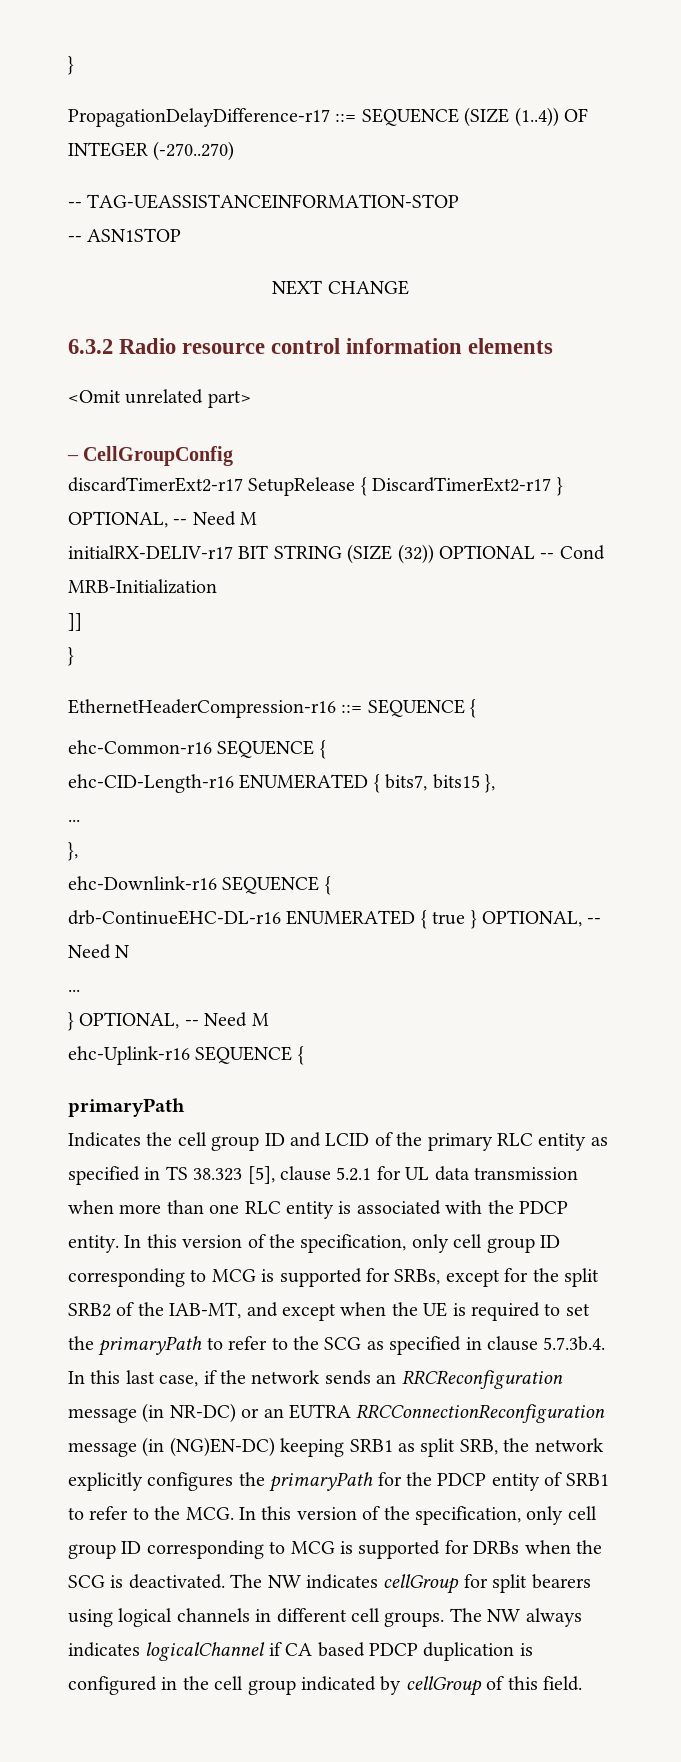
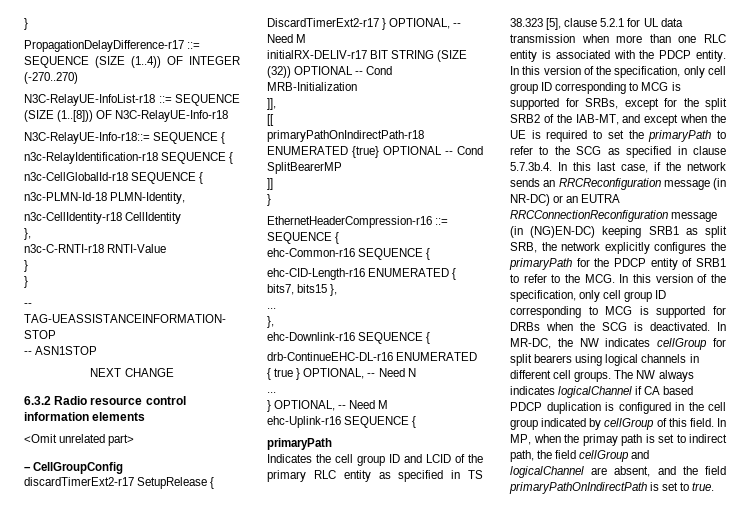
+ N3C-RelayUE-InfoList-r18 ::= SEQUENCE (SIZE (1..[8])) OF N3C-RelayUE-Info-r18
+ N3C-RelayUE-Info-r18::= SEQUENCE {
+ n3c-RelayIdentification-r18 SEQUENCE {
+ n3c-CellGlobalId-r18 SEQUENCE {
+ n3c-PLMN-Id-18 PLMN-Identity,
+ n3c-CellIdentity-r18 CellIdentity
+ },
+ n3c-C-RNTI-r18 RNTI-Value
+ }
+ }
+ ]],
+ [[
+ primaryPathOnIndirectPath-r18 ENUMERATED {true} OPTIONAL -- Cond SplitBearerMP
- The NW indicates cellGroup for split bearers using logical channels in different cell groups.
+ In MR-DC, the NW indicates cellGroup for split bearers using logical channels in different cell groups.
+ In MP, when the primay path is set to indirect path, the field cellGroup and logicalChannel are absent, and the field primaryPathOnIndirectPath is set to true.

